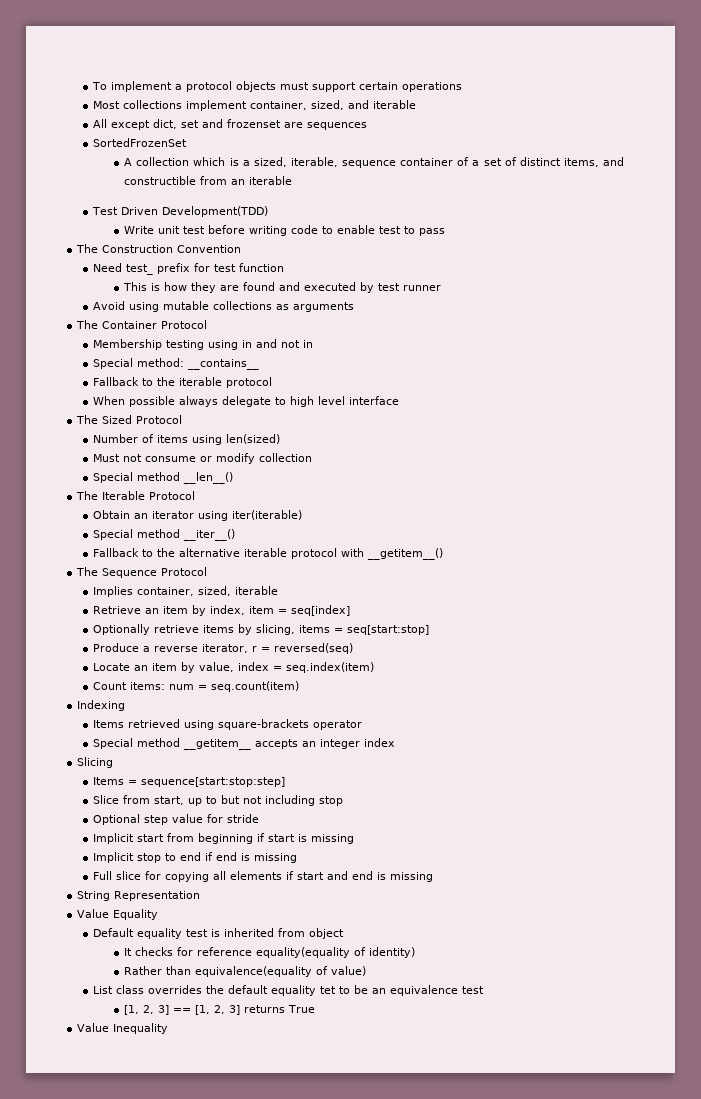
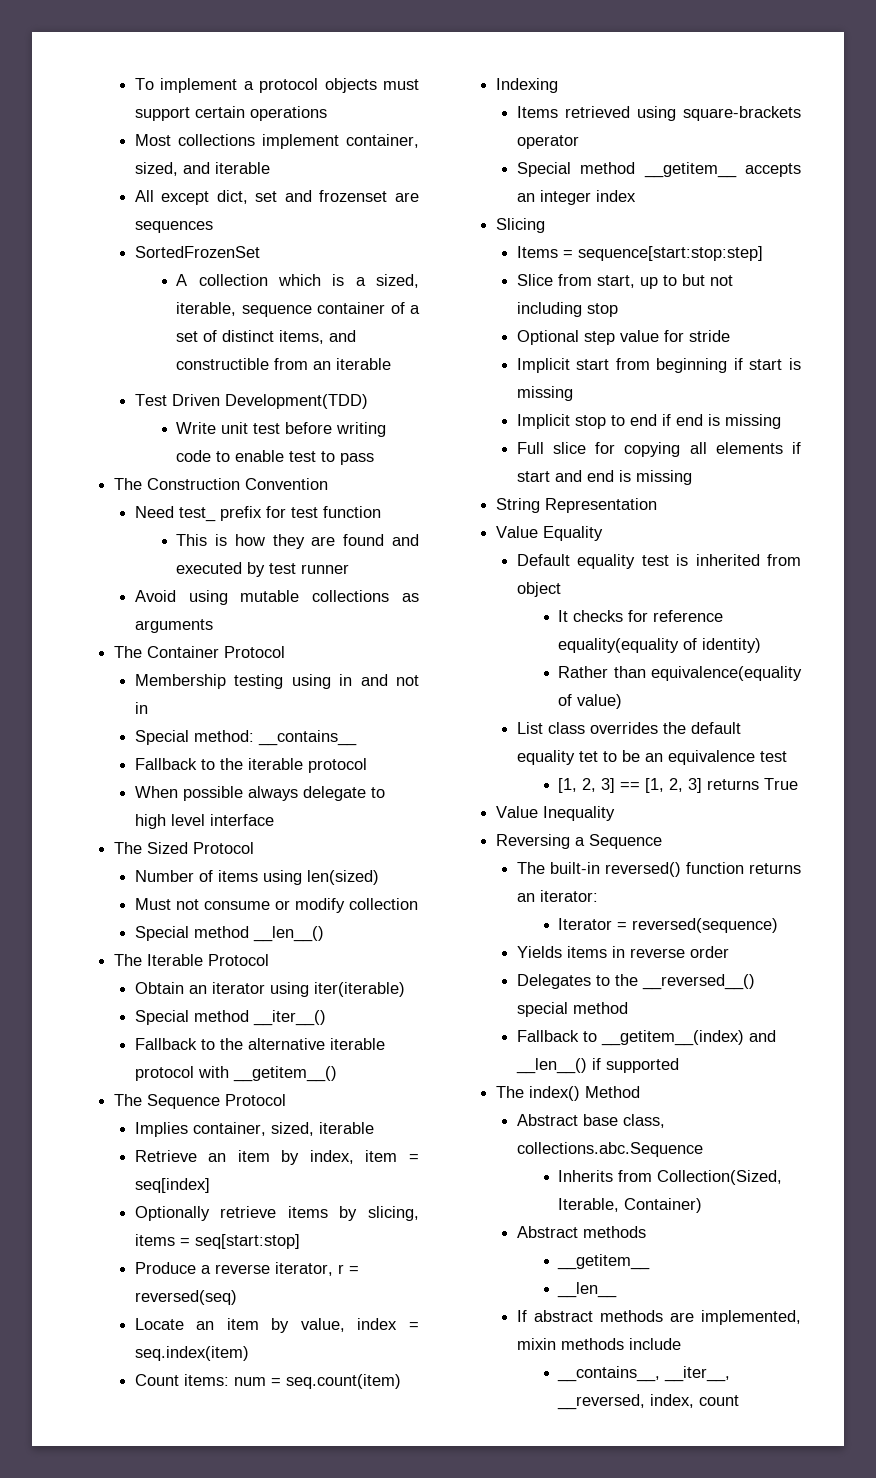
+ Reversing a Sequence
+ The built-in reversed() function returns an iterator:
+ Iterator = reversed(sequence)
+ Yields items in reverse order
+ Delegates to the __reversed__() special method
+ Fallback to __getitem__(index) and __len__() if supported
+ The index() Method
+ Abstract base class, collections.abc.Sequence
+ Inherits from Collection(Sized, Iterable, Container)
+ Abstract methods
+ __getitem__
+ __len__
+ If abstract methods are implemented, mixin methods include
+ __contains__, __iter__, __reversed, index, count

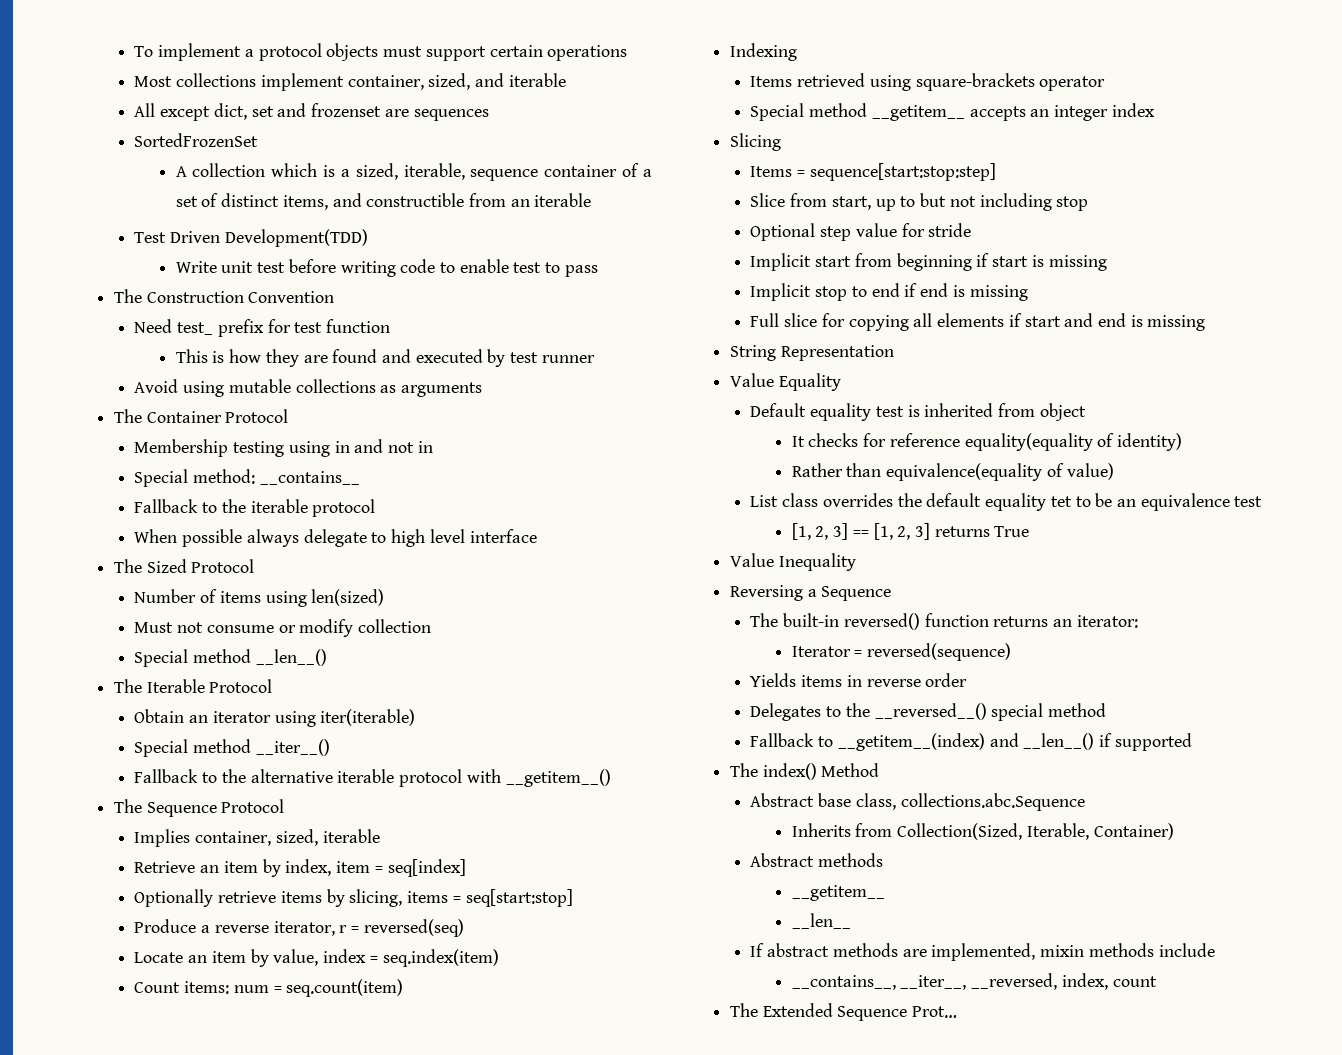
+ The Extended Sequence Prot…

